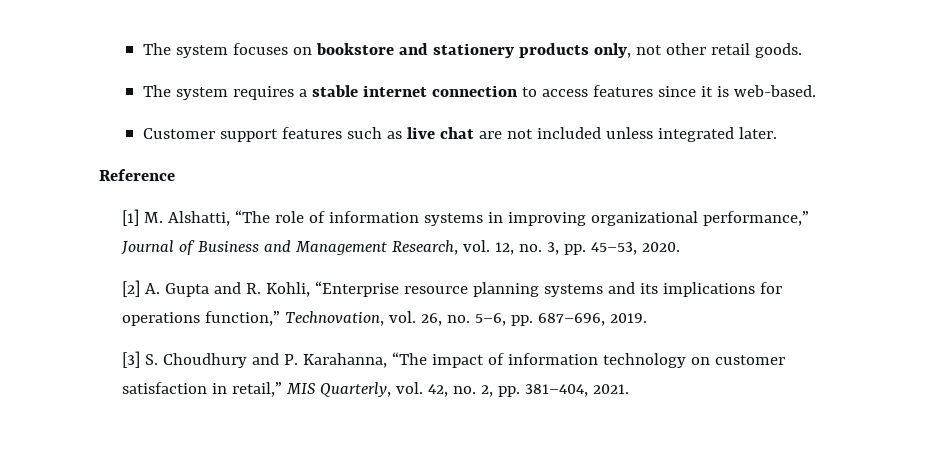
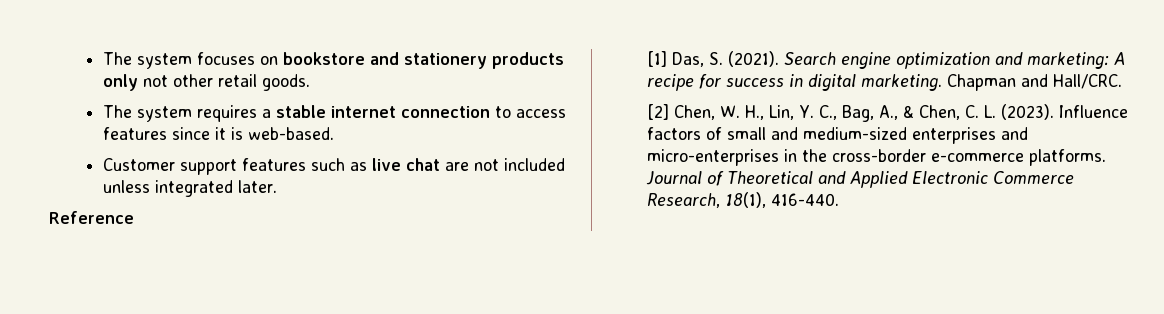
- The system focuses on bookstore and stationery products only, not other retail goods.
+ The system focuses on bookstore and stationery products only not other retail goods.
- [1] M. Alshatti, “The role of information systems in improving organizational performance,” Journal of Business and Management Research, vol. 12, no. 3, pp. 45–53, 2020.
- [2] A. Gupta and R. Kohli, “Enterprise resource planning systems and its implications for operations function,” Technovation, vol. 26, no. 5–6, pp. 687–696, 2019.
- [3] S. Choudhury and P. Karahanna, “The impact of information technology on customer satisfaction in retail,” MIS Quarterly, vol. 42, no. 2, pp. 381–404, 2021.
+ [1] Das, S. (2021). Search engine optimization and marketing: A recipe for success in digital marketing. Chapman and Hall/CRC.
+ [2] Chen, W. H., Lin, Y. C., Bag, A., & Chen, C. L. (2023). Influence factors of small and medium-sized enterprises and micro-enterprises in the cross-border e-commerce platforms. Journal of Theoretical and Applied Electronic Commerce Research, 18(1), 416-440.

